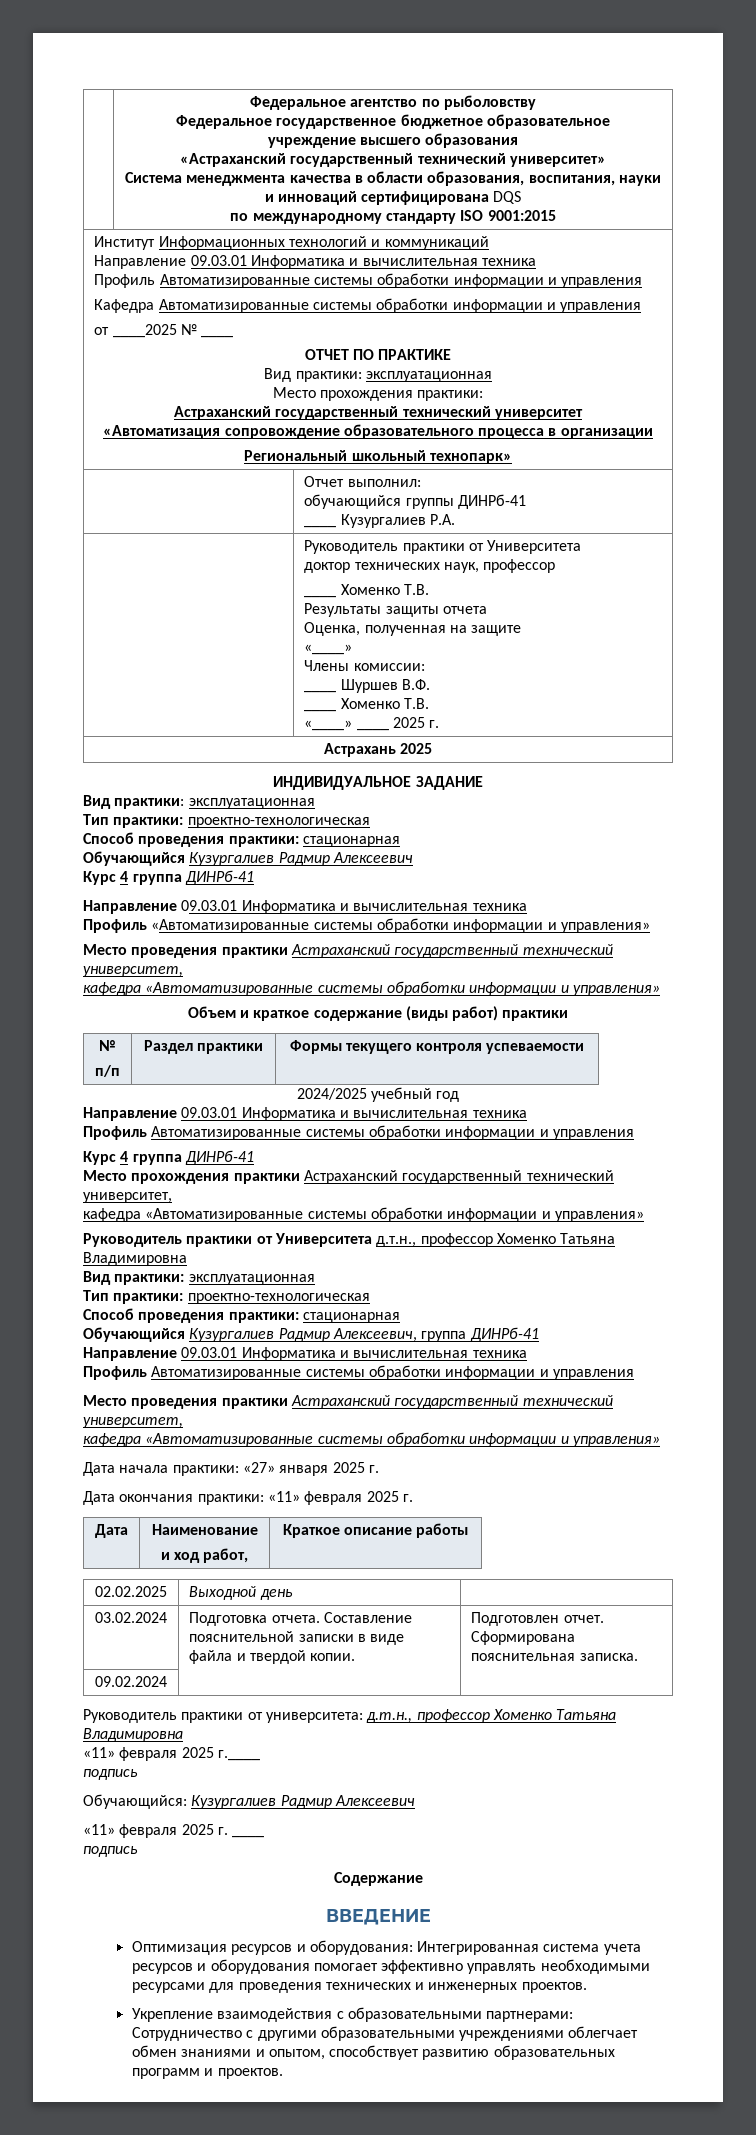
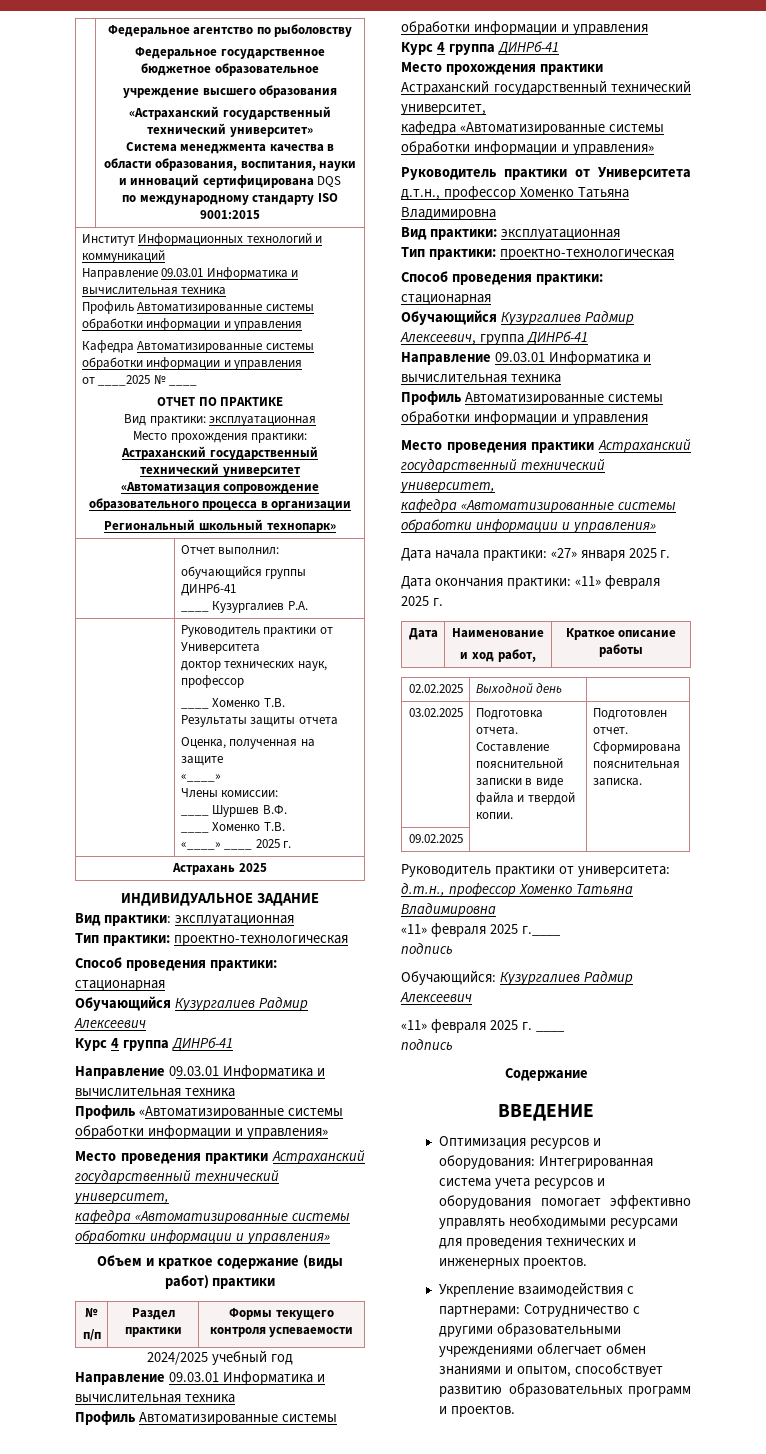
- 03.02.2024 | Подготовка отчета. Составление пояснительной записки в виде файла и твердой копии. | Подготовлен отчет. Сформирована пояснительная записка.
+ 03.02.2025 | Подготовка отчета. Составление пояснительной записки в виде файла и твердой копии. | Подготовлен отчет. Сформирована пояснительная записка.
- 09.02.2024 | |
+ 09.02.2025 | |
- Укрепление взаимодействия с образовательными партнерами: Сотрудничество с другими образовательными учреждениями облегчает обмен знаниями и опытом, способствует развитию образовательных программ и проектов.
+ Укрепление взаимодействия с партнерами: Сотрудничество с другими образовательными учреждениями облегчает обмен знаниями и опытом, способствует развитию образовательных программ и проектов.

